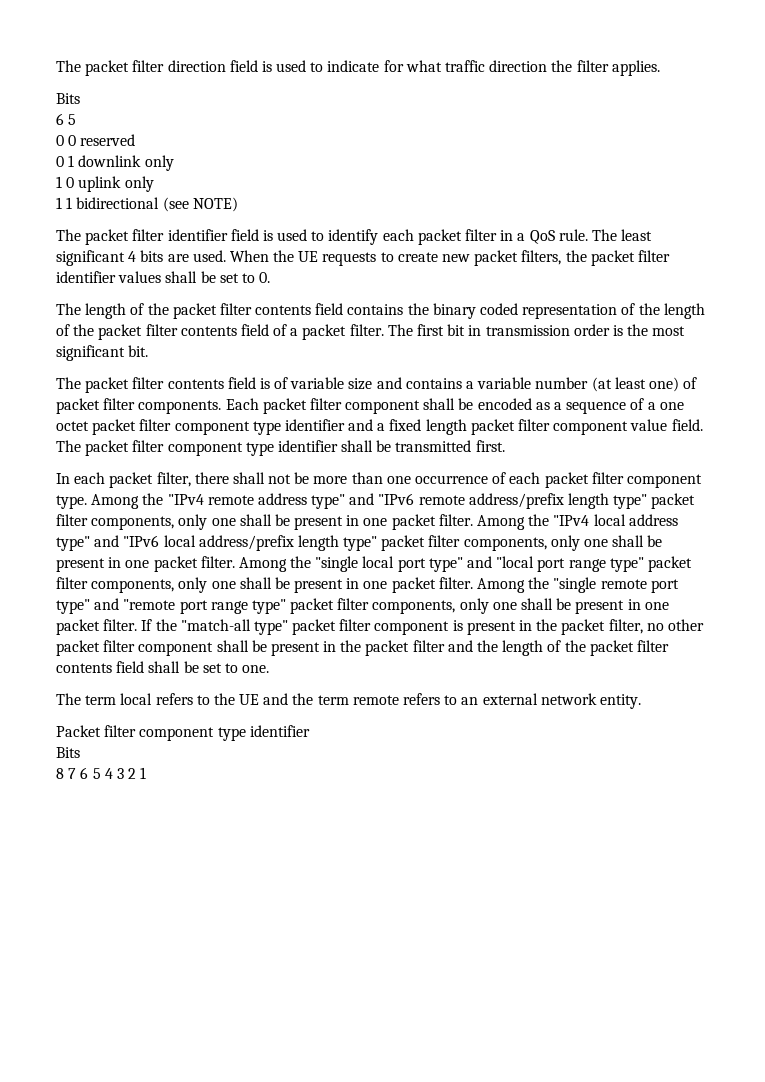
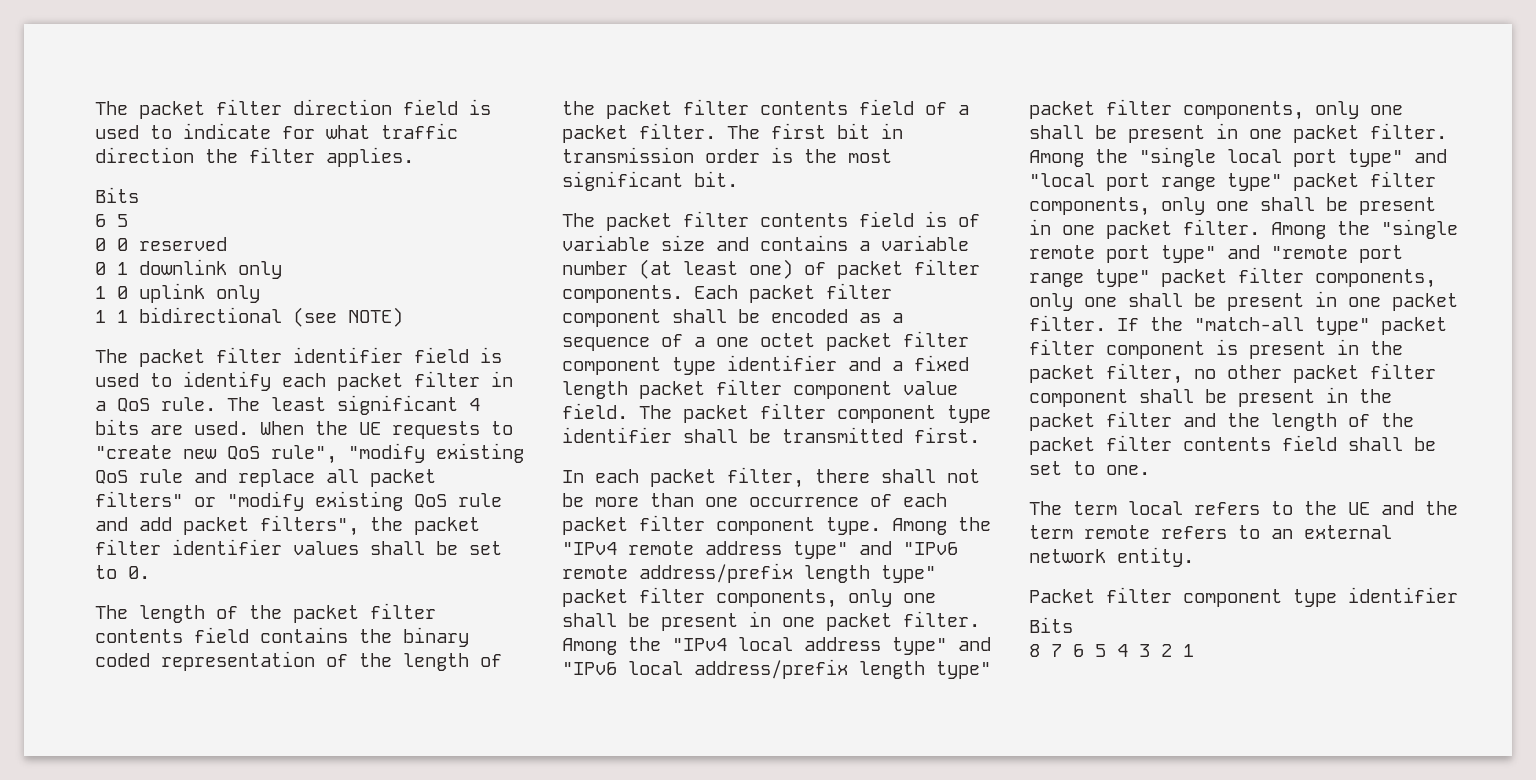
- When the UE requests to create new packet filters, the packet filter identifier values shall be set to 0.
+ When the UE requests to "create new QoS rule", "modify existing QoS rule and replace all packet filters" or "modify existing QoS rule and add packet filters", the packet filter identifier values shall be set to 0.

